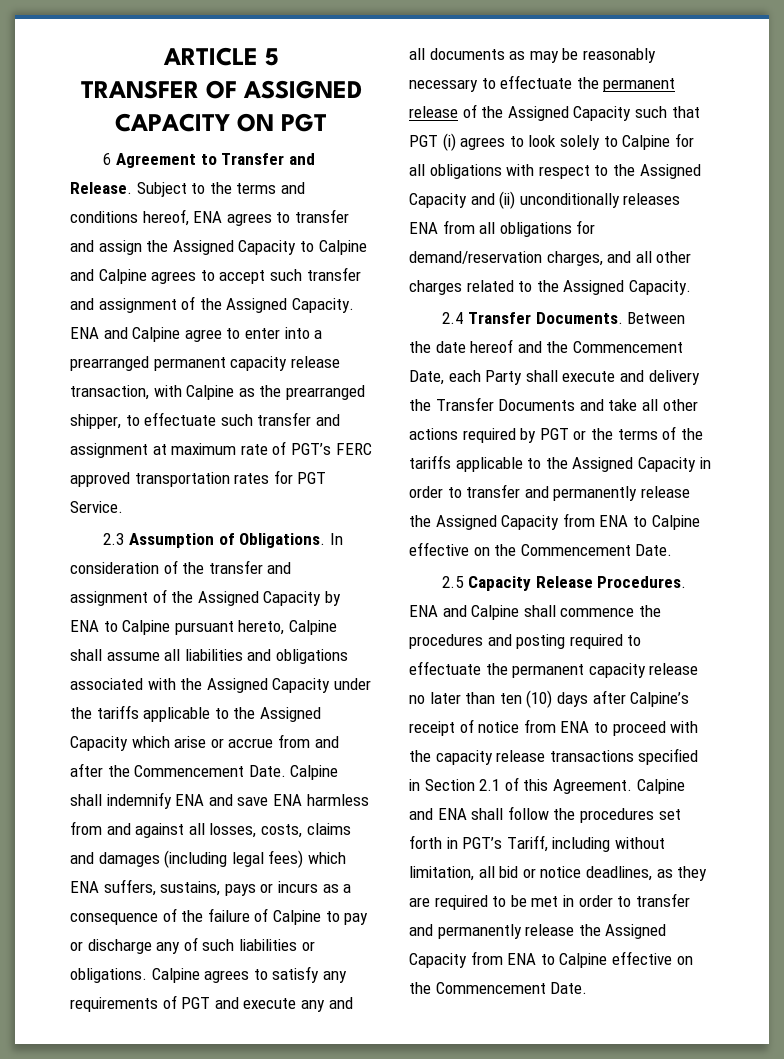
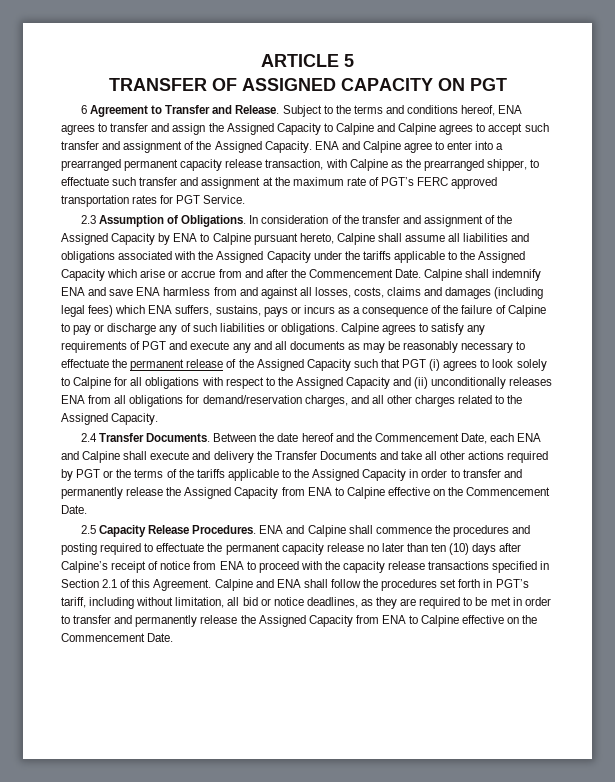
- ENA and Calpine agree to enter into a prearranged permanent capacity release transaction, with Calpine as the prearranged shipper, to effectuate such transfer and assignment at maximum rate of PGT’s FERC approved transportation rates for PGT Service.
+ ENA and Calpine agree to enter into a prearranged permanent capacity release transaction, with Calpine as the prearranged shipper, to effectuate such transfer and assignment at the maximum rate of PGT’s FERC approved transportation rates for PGT Service.
- Between the date hereof and the Commencement Date, each Party shall execute and delivery the Transfer Documents and take all other actions required by PGT or the terms of the tariffs applicable to the Assigned Capacity in order to transfer and permanently release the Assigned Capacity from ENA to Calpine effective on the Commencement Date.
+ Between the date hereof and the Commencement Date, each ENA and Calpine shall execute and delivery the Transfer Documents and take all other actions required by PGT or the terms of the tariffs applicable to the Assigned Capacity in order to transfer and permanently release the Assigned Capacity from ENA to Calpine effective on the Commencement Date.
- Calpine and ENA shall follow the procedures set forth in PGT’s Tariff, including without limitation, all bid or notice deadlines, as they are required to be met in order to transfer and permanently release the Assigned Capacity from ENA to Calpine effective on the Commencement Date.
+ Calpine and ENA shall follow the procedures set forth in PGT’s tariff, including without limitation, all bid or notice deadlines, as they are required to be met in order to transfer and permanently release the Assigned Capacity from ENA to Calpine effective on the Commencement Date.

